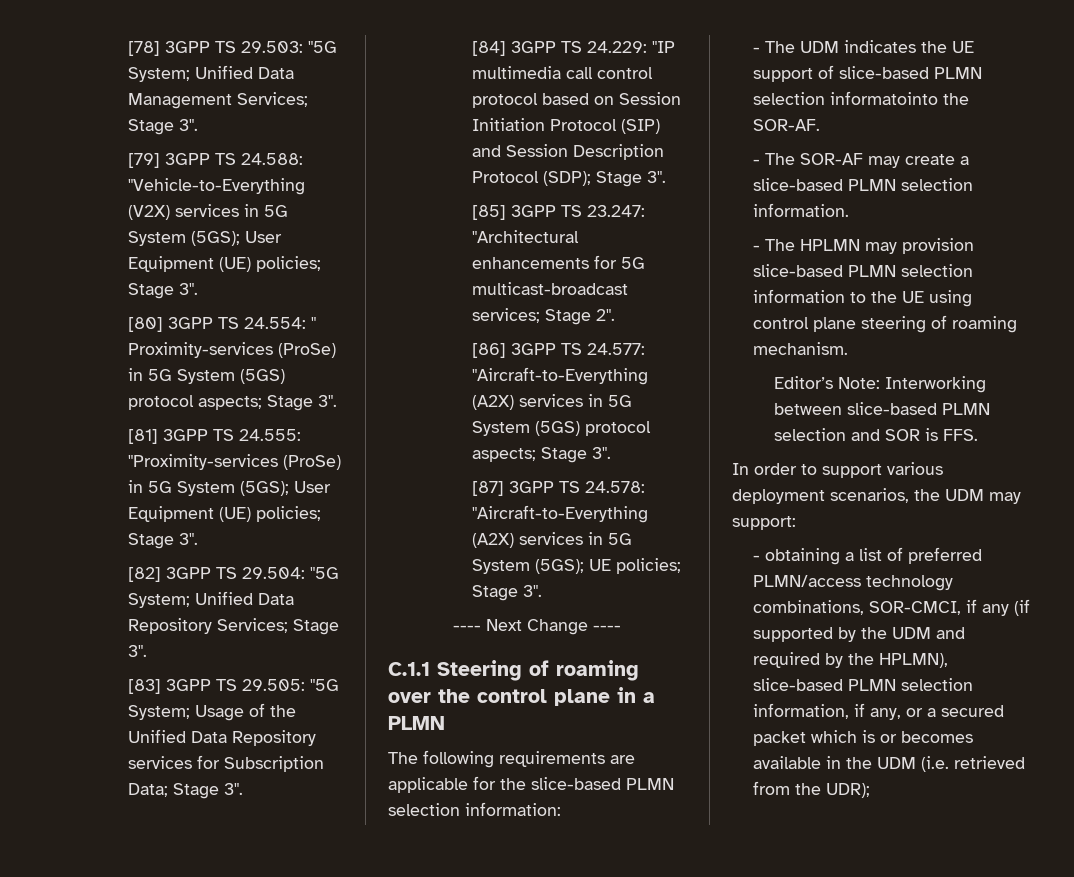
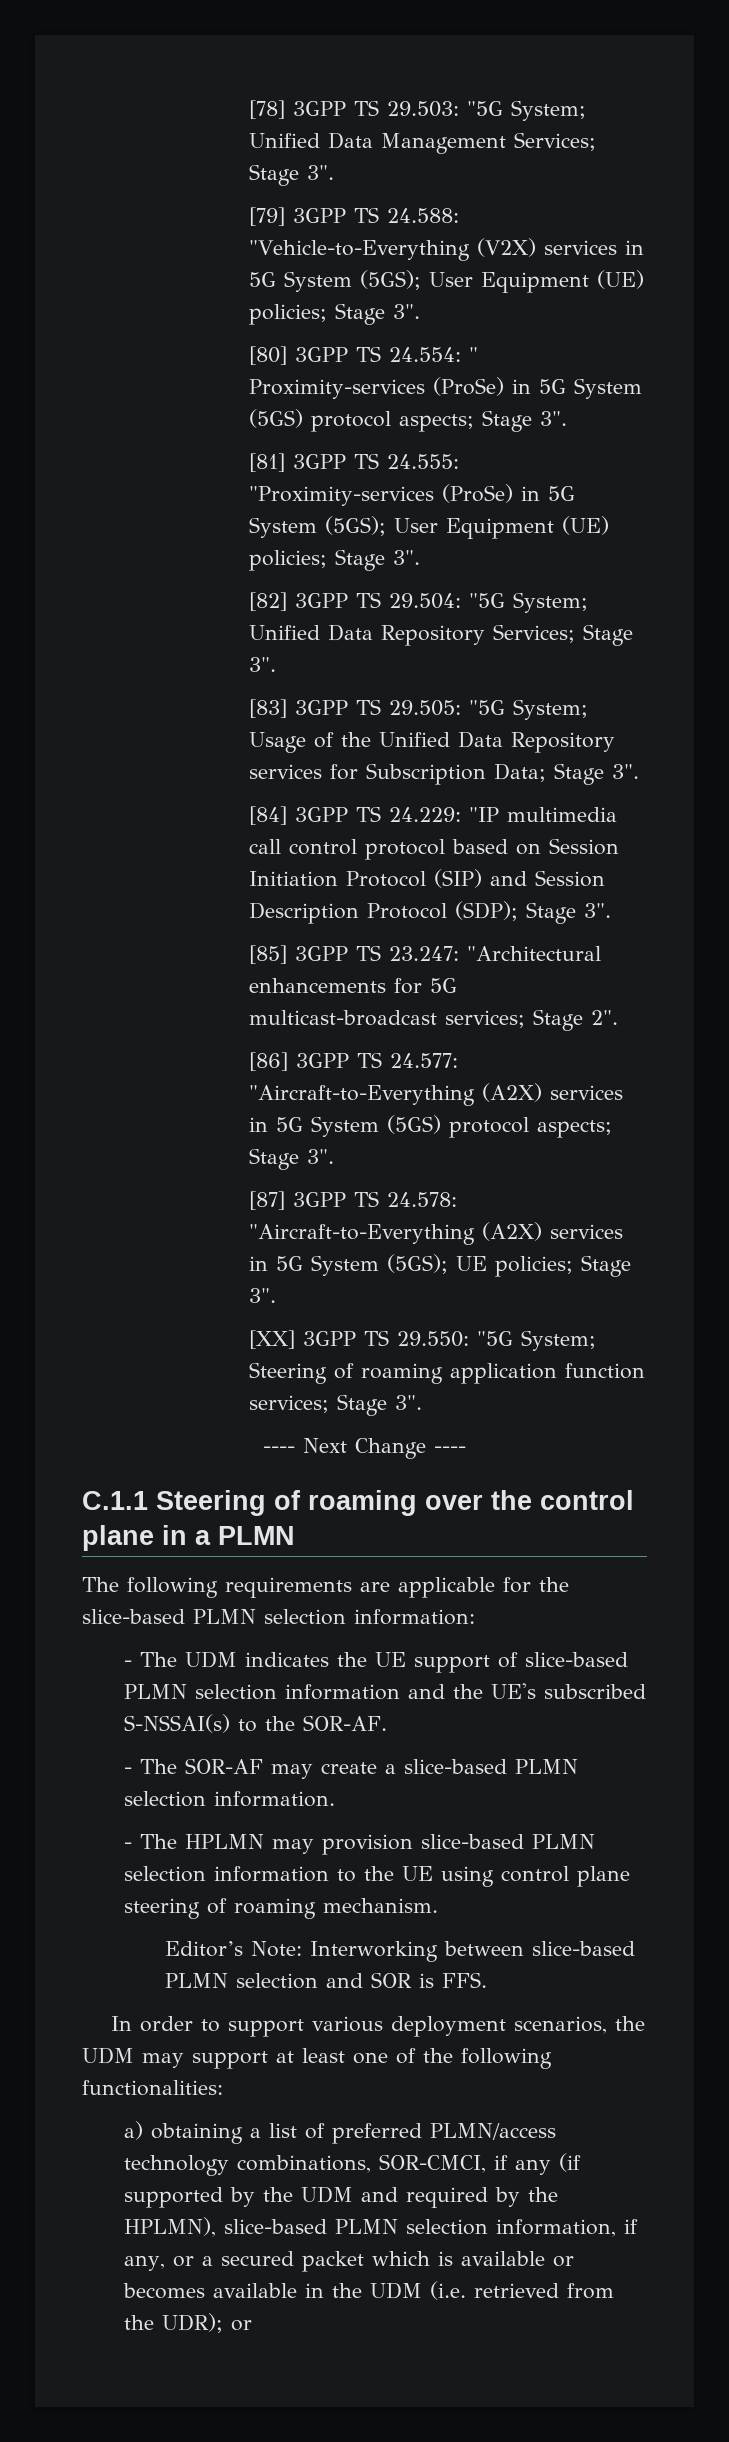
+ [XX] 3GPP TS 29.550: "5G System; Steering of roaming application function services; Stage 3".
- - The UDM indicates the UE support of slice-based PLMN selection informatointo the SOR-AF.
+ - The UDM indicates the UE support of slice-based PLMN selection information and the UE's subscribed S-NSSAI(s) to the SOR-AF.
- In order to support various deployment scenarios, the UDM may support:
- - obtaining a list of preferred PLMN/access technology combinations, SOR-CMCI, if any (if supported by the UDM and required by the HPLMN), slice-based PLMN selection information, if any, or a secured packet which is or becomes available in the UDM (i.e. retrieved from the UDR);
+ In order to support various deployment scenarios, the UDM may support at least one of the following functionalities:
+ a) obtaining a list of preferred PLMN/access technology combinations, SOR-CMCI, if any (if supported by the UDM and required by the HPLMN), slice-based PLMN selection information, if any, or a secured packet which is available or becomes available in the UDM (i.e. retrieved from the UDR); or

